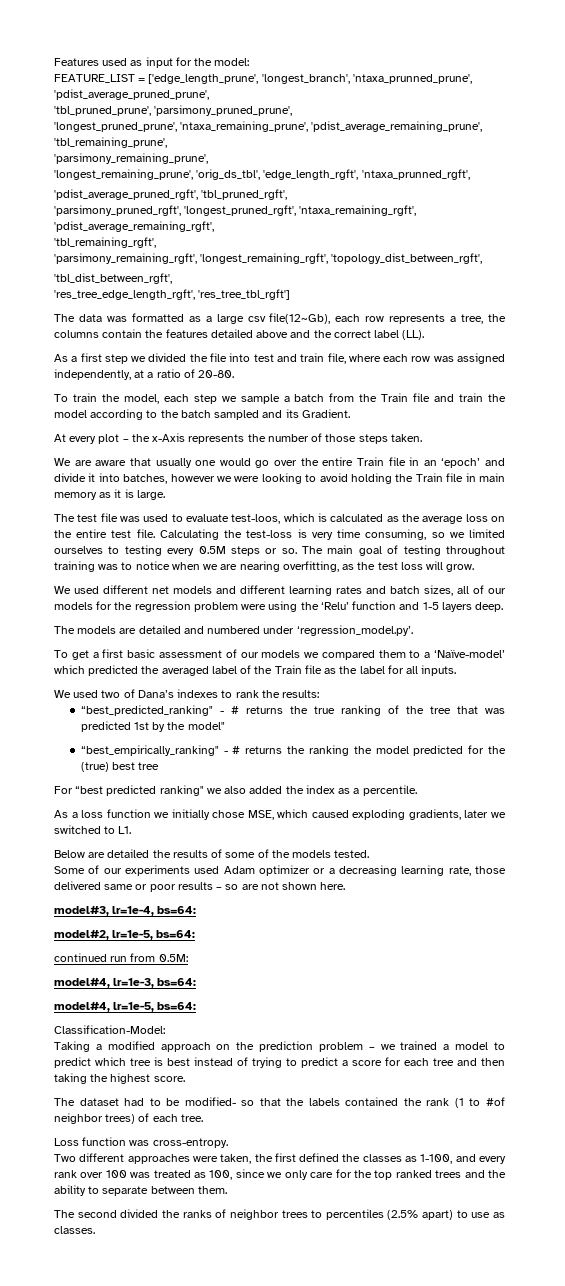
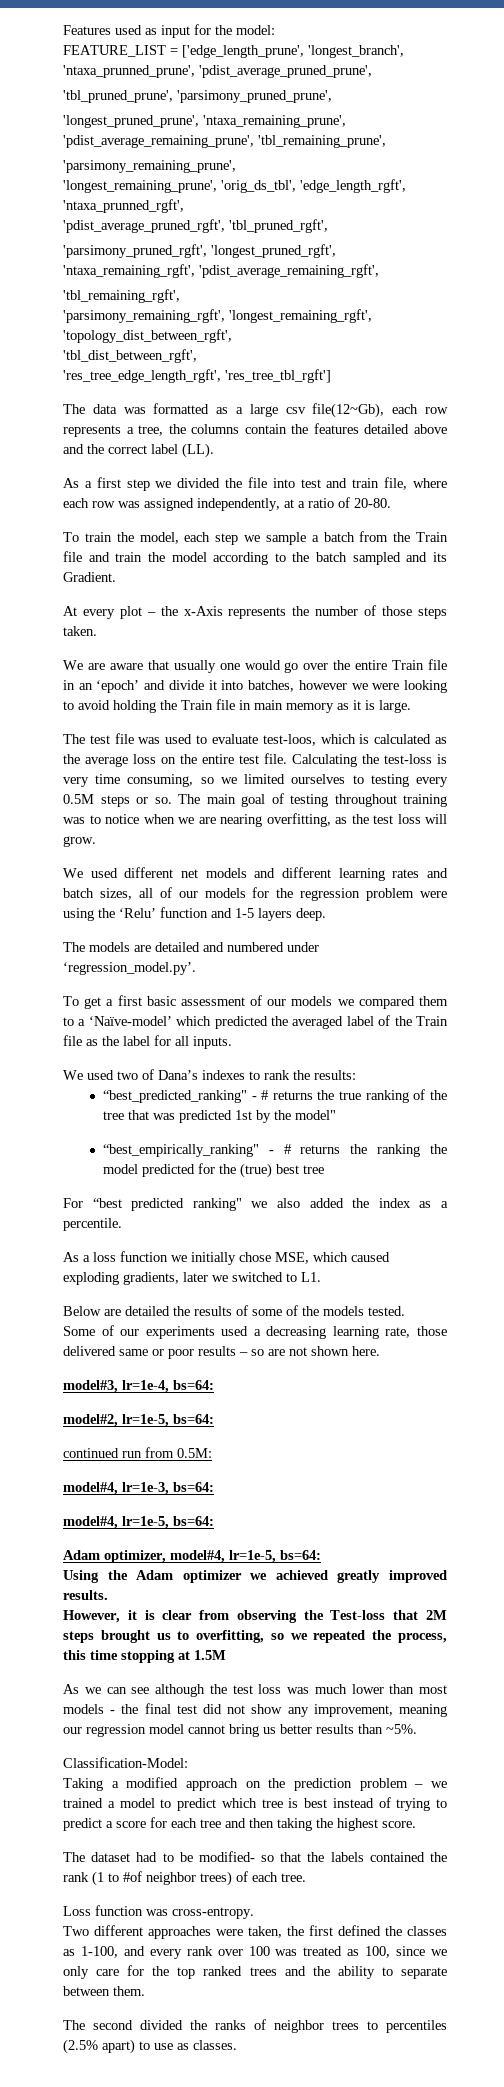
- Some of our experiments used Adam optimizer or a decreasing learning rate, those delivered same or poor results – so are not shown here.
+ Some of our experiments used a decreasing learning rate, those delivered same or poor results – so are not shown here.
+ Adam optimizer, model#4, lr=1e-5, bs=64:
+ Using the Adam optimizer we achieved greatly improved results.
+ However, it is clear from observing the Test-loss that 2M steps brought us to overfitting, so we repeated the process, this time stopping at 1.5M
+ As we can see although the test loss was much lower than most models - the final test did not show any improvement, meaning our regression model cannot bring us better results than ~5%.

